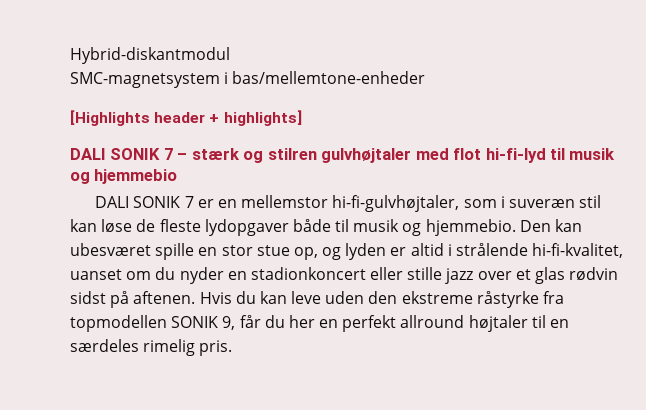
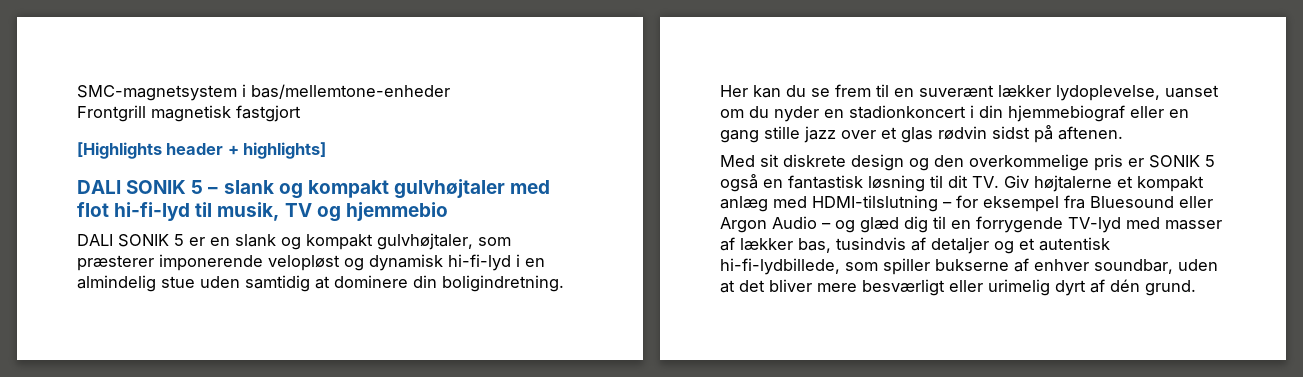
- Hybrid-diskantmodul
+ Frontgrill magnetisk fastgjort
- DALI SONIK 7 – stærk og stilren gulvhøjtaler med flot hi-fi-lyd til musik og hjemmebio
+ DALI SONIK 5 – slank og kompakt gulvhøjtaler med flot hi-fi-lyd til musik, TV og hjemmebio
- DALI SONIK 7 er en mellemstor hi-fi-gulvhøjtaler, som i suveræn stil kan løse de fleste lydopgaver både til musik og hjemmebio. Den kan ubesværet spille en stor stue op, og lyden er altid i strålende hi-fi-kvalitet, uanset om du nyder en stadionkoncert eller stille jazz over et glas rødvin sidst på aftenen. Hvis du kan leve uden den ekstreme råstyrke fra topmodellen SONIK 9, får du her en perfekt allround højtaler til en særdeles rimelig pris.
+ DALI SONIK 5 er en slank og kompakt gulvhøjtaler, som præsterer imponerende velopløst og dynamisk hi-fi-lyd i en almindelig stue uden samtidig at dominere din boligindretning. Her kan du se frem til en suverænt lækker lydoplevelse, uanset om du nyder en stadionkoncert i din hjemmebiograf eller en gang stille jazz over et glas rødvin sidst på aftenen.
+ Med sit diskrete design og den overkommelige pris er SONIK 5 også en fantastisk løsning til dit TV. Giv højtalerne et kompakt anlæg med HDMI-tilslutning – for eksempel fra Bluesound eller Argon Audio – og glæd dig til en forrygende TV-lyd med masser af lækker bas, tusindvis af detaljer og et autentisk hi-fi-lydbillede, som spiller bukserne af enhver soundbar, uden at det bliver mere besværligt eller urimelig dyrt af dén grund.

